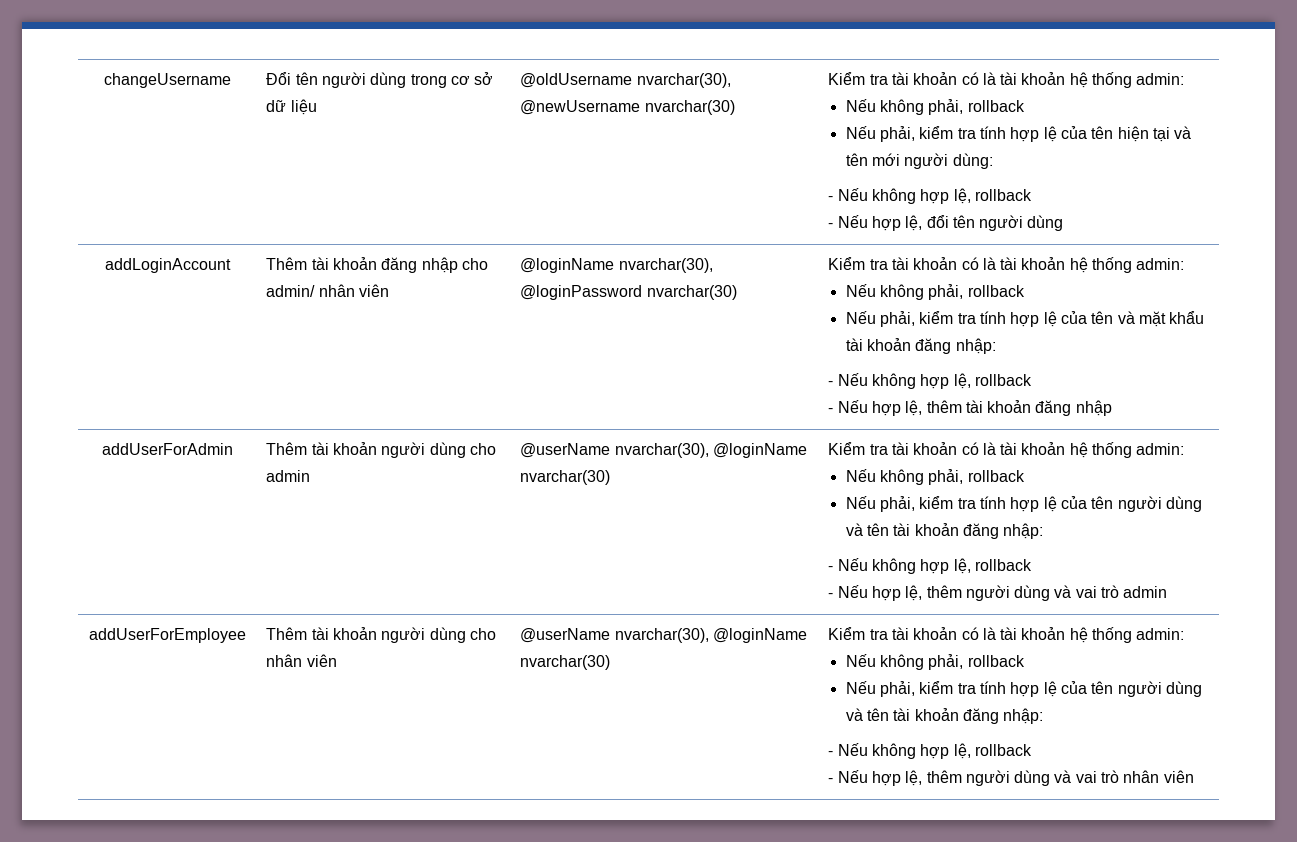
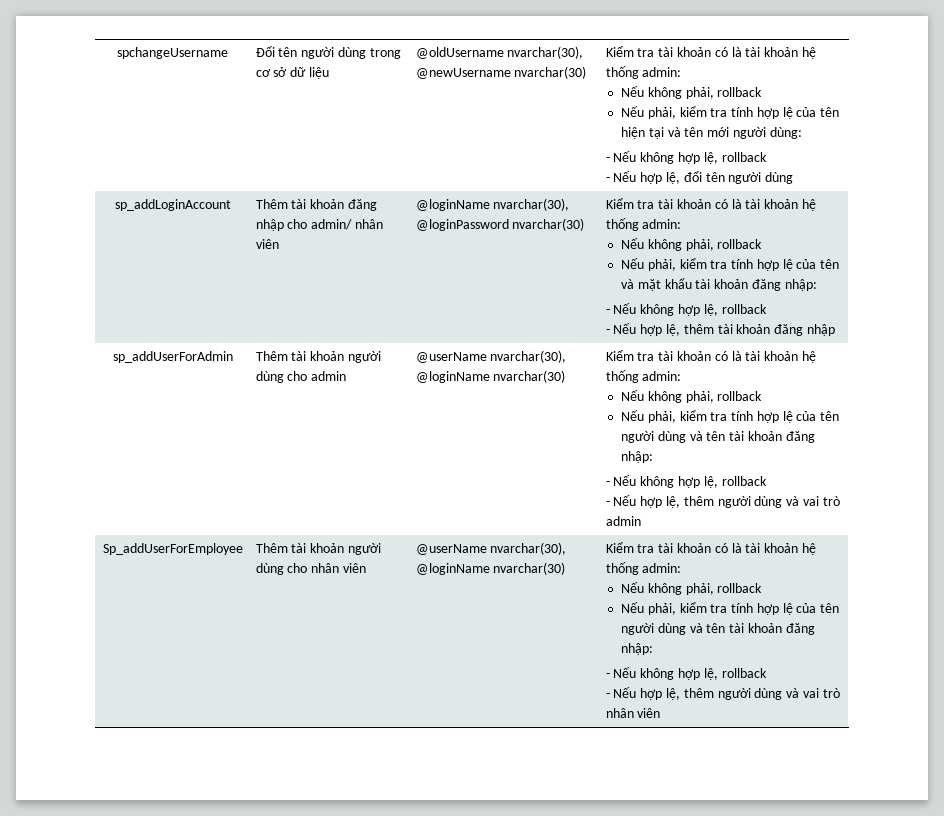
- changeUsername
+ spchangeUsername
- addLoginAccount
+ sp_addLoginAccount
- addUserForAdmin
+ sp_addUserForAdmin
- addUserForEmployee
+ Sp_addUserForEmployee

